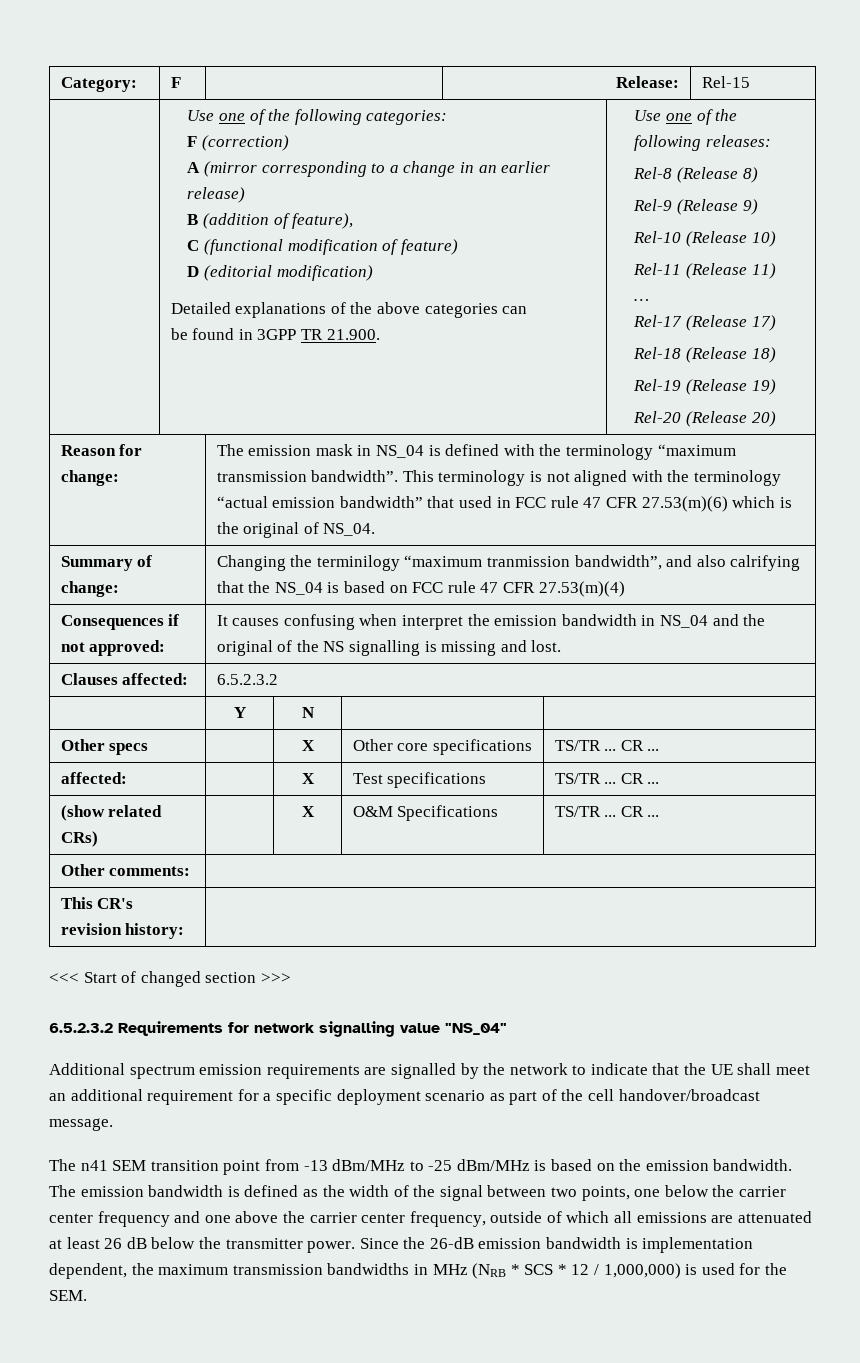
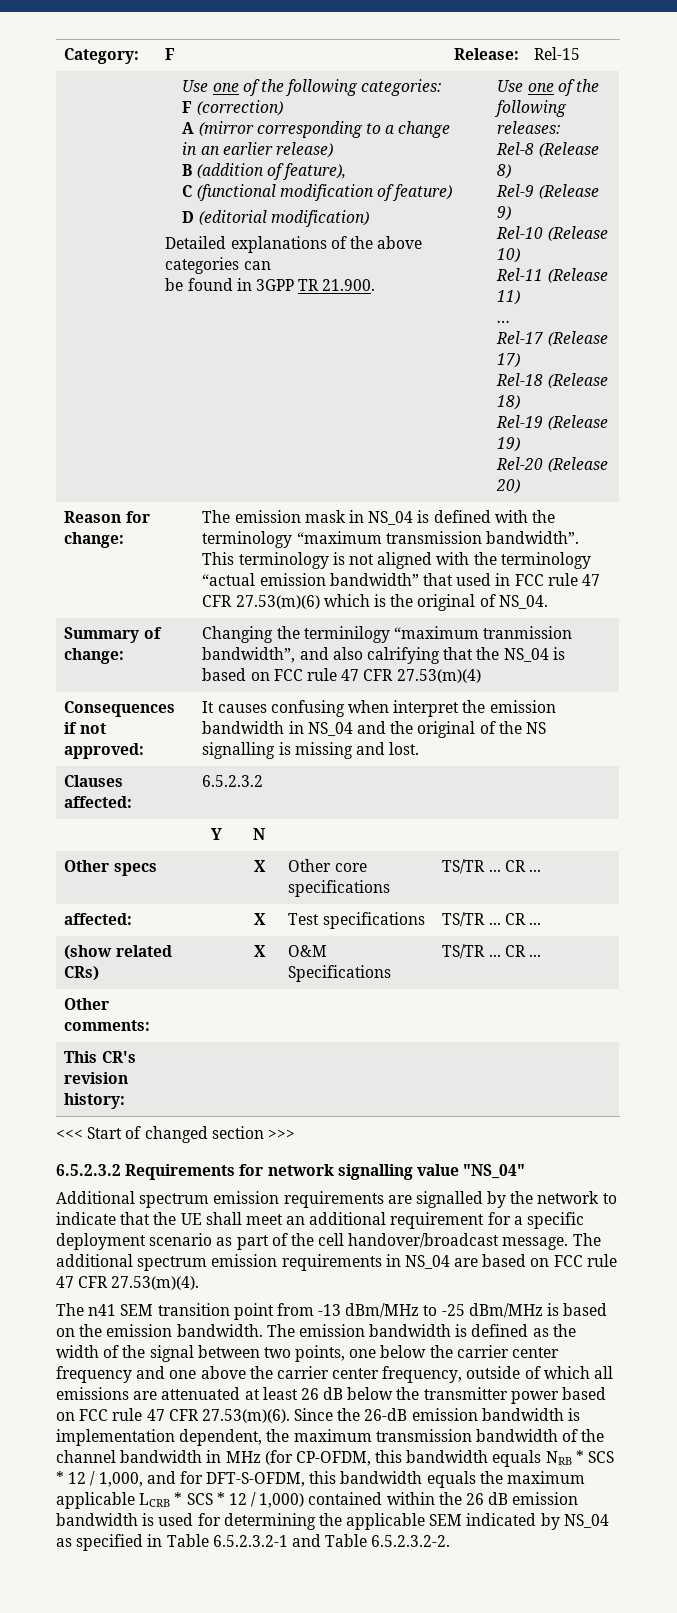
+ The additional spectrum emission requirements in NS_04 are based on FCC rule 47 CFR 27.53(m)(4).
- The emission bandwidth is defined as the width of the signal between two points, one below the carrier center frequency and one above the carrier center frequency, outside of which all emissions are attenuated at least 26 dB below the transmitter power. Since the 26-dB emission bandwidth is implementation dependent, the maximum transmission bandwidths in MHz (NRB * SCS * 12 / 1,000,000) is used for the SEM.
+ The emission bandwidth is defined as the width of the signal between two points, one below the carrier center frequency and one above the carrier center frequency, outside of which all emissions are attenuated at least 26 dB below the transmitter power based on FCC rule 47 CFR 27.53(m)(6). Since the 26-dB emission bandwidth is implementation dependent, the maximum transmission bandwidth of the channel bandwidth in MHz (for CP-OFDM, this bandwidth equals NRB * SCS * 12 / 1,000, and for DFT-S-OFDM, this bandwidth equals the maximum applicable LCRB * SCS * 12 / 1,000) contained within the 26 dB emission bandwidth is used for determining the applicable SEM indicated by NS_04 as specified in Table 6.5.2.3.2-1 and Table 6.5.2.3.2-2.

